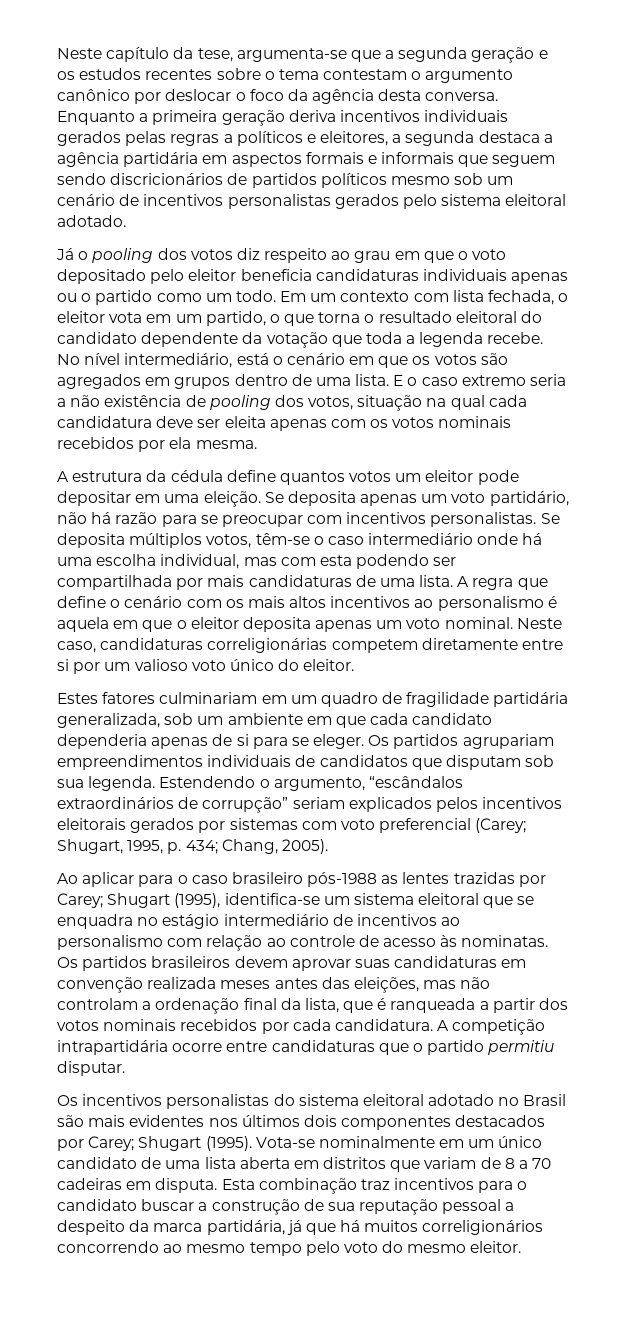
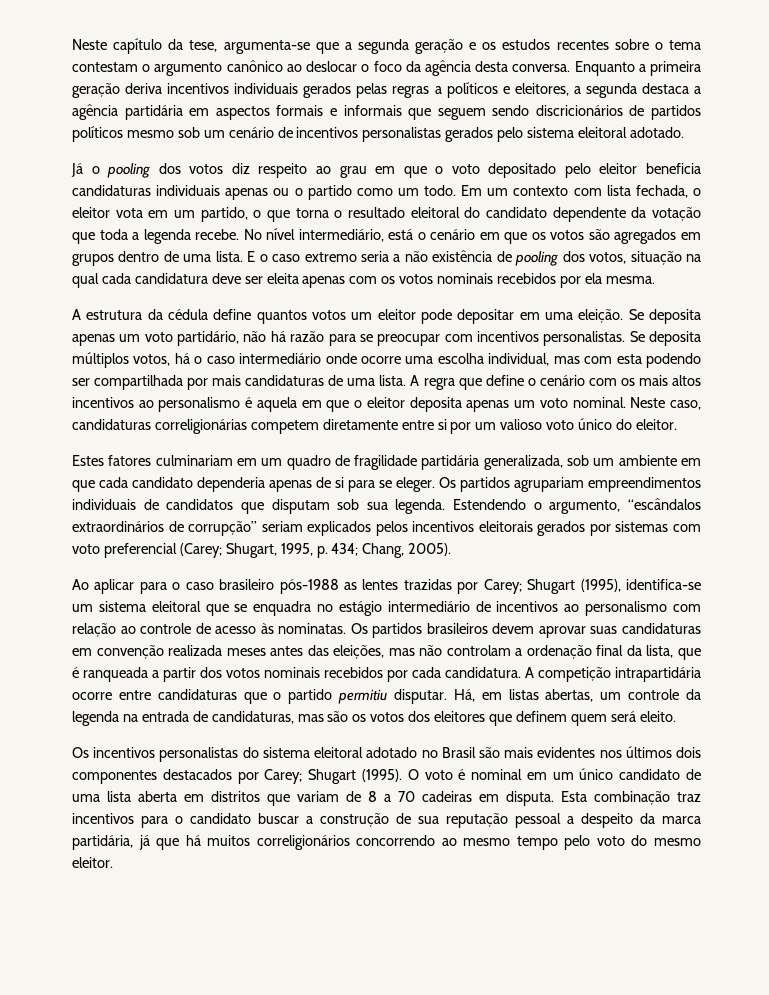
- Neste capítulo da tese, argumenta-se que a segunda geração e os estudos recentes sobre o tema contestam o argumento canônico por deslocar o foco da agência desta conversa.
+ Neste capítulo da tese, argumenta-se que a segunda geração e os estudos recentes sobre o tema contestam o argumento canônico ao deslocar o foco da agência desta conversa.
- Se deposita múltiplos votos, têm-se o caso intermediário onde há uma escolha individual, mas com esta podendo ser compartilhada por mais candidaturas de uma lista.
+ Se deposita múltiplos votos, há o caso intermediário onde ocorre uma escolha individual, mas com esta podendo ser compartilhada por mais candidaturas de uma lista.
+ Há, em listas abertas, um controle da legenda na entrada de candidaturas, mas são os votos dos eleitores que definem quem será eleito.
- Vota-se nominalmente em um único candidato de uma lista aberta em distritos que variam de 8 a 70 cadeiras em disputa.
+ O voto é nominal em um único candidato de uma lista aberta em distritos que variam de 8 a 70 cadeiras em disputa.

